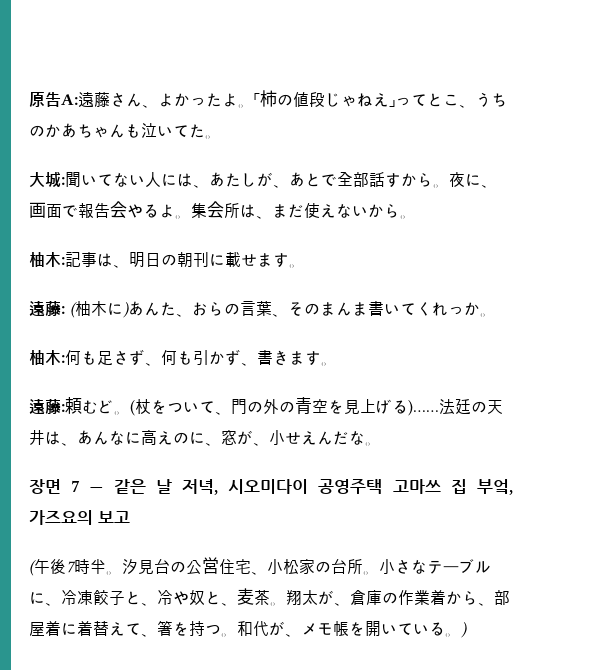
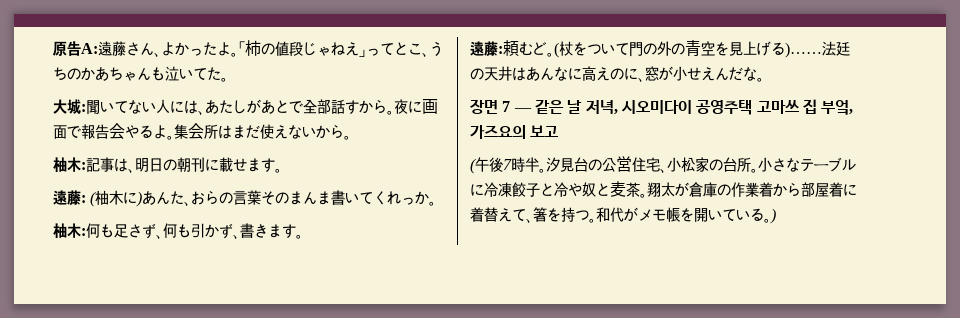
- 大城:聞いてない人には、あたしが、あとで全部話すから。
+ 大城:聞いてない人には、あたしがあとで全部話すから。
- 夜に、画面で報告会やるよ。
+ 夜に画面で報告会やるよ。
- 集会所は、まだ使えないから。
+ 集会所はまだ使えないから。
- 遠藤: (柚木に)あんた、おらの言葉、そのまんま書いてくれっか。
+ 遠藤: (柚木に)あんた、おらの言葉そのまんま書いてくれっか。
- (杖をついて、門の外の青空を見上げる)……
+ (杖をついて門の外の青空を見上げる)……
- 法廷の天井は、あんなに高えのに、窓が、小せえんだな。
+ 法廷の天井はあんなに高えのに、窓が小せえんだな。
- 小さなテーブルに、冷凍餃子と、冷や奴と、麦茶。
+ 小さなテーブルに冷凍餃子と冷や奴と麦茶。
- 翔太が、倉庫の作業着から、部屋着に着替えて、箸を持つ。
+ 翔太が倉庫の作業着から部屋着に着替えて、箸を持つ。
- 和代が、メモ帳を開いている。)
+ 和代がメモ帳を開いている。)

